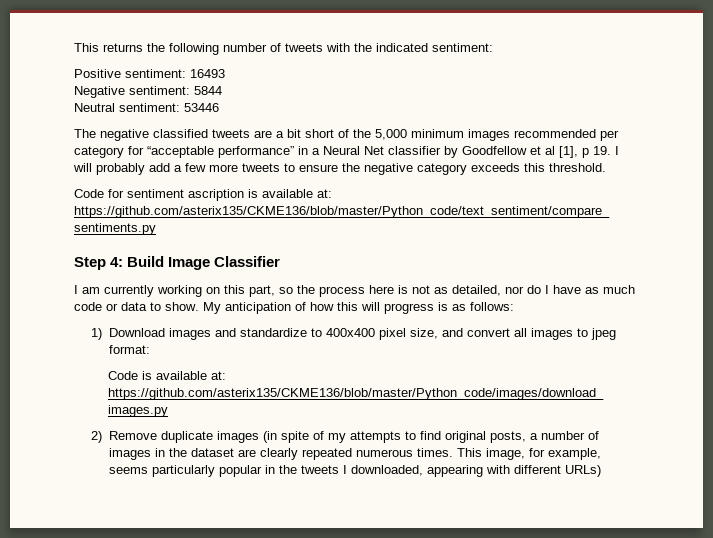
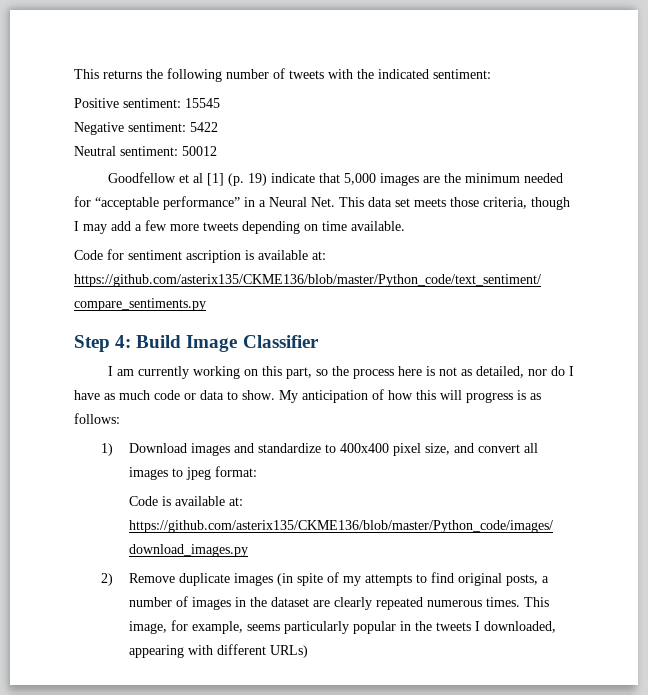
- Positive sentiment: 16493
+ Positive sentiment: 15545
- Negative sentiment: 5844
+ Negative sentiment: 5422
- Neutral sentiment: 53446
- The negative classified tweets are a bit short of the 5,000 minimum images recommended per category for “acceptable performance” in a Neural Net classifier by Goodfellow et al [1], p 19. I will probably add a few more tweets to ensure the negative category exceeds this threshold.
+ Neutral sentiment: 50012
+ Goodfellow et al [1] (p. 19) indicate that 5,000 images are the minimum needed for “acceptable performance” in a Neural Net. This data set meets those criteria, though I may add a few more tweets depending on time available.

